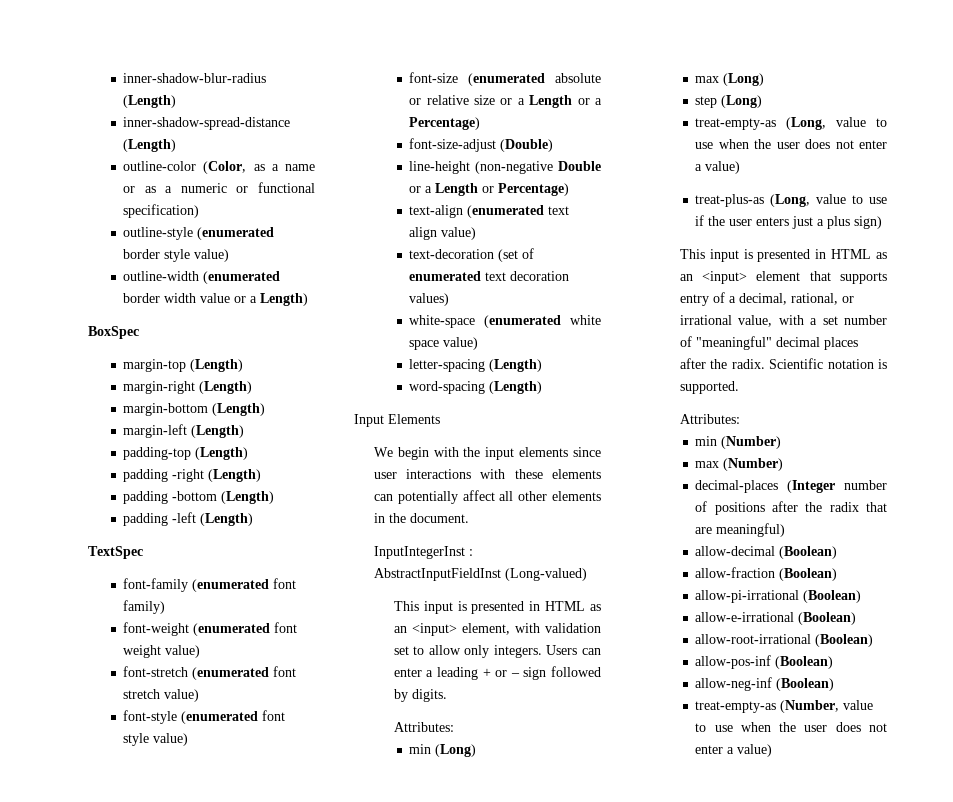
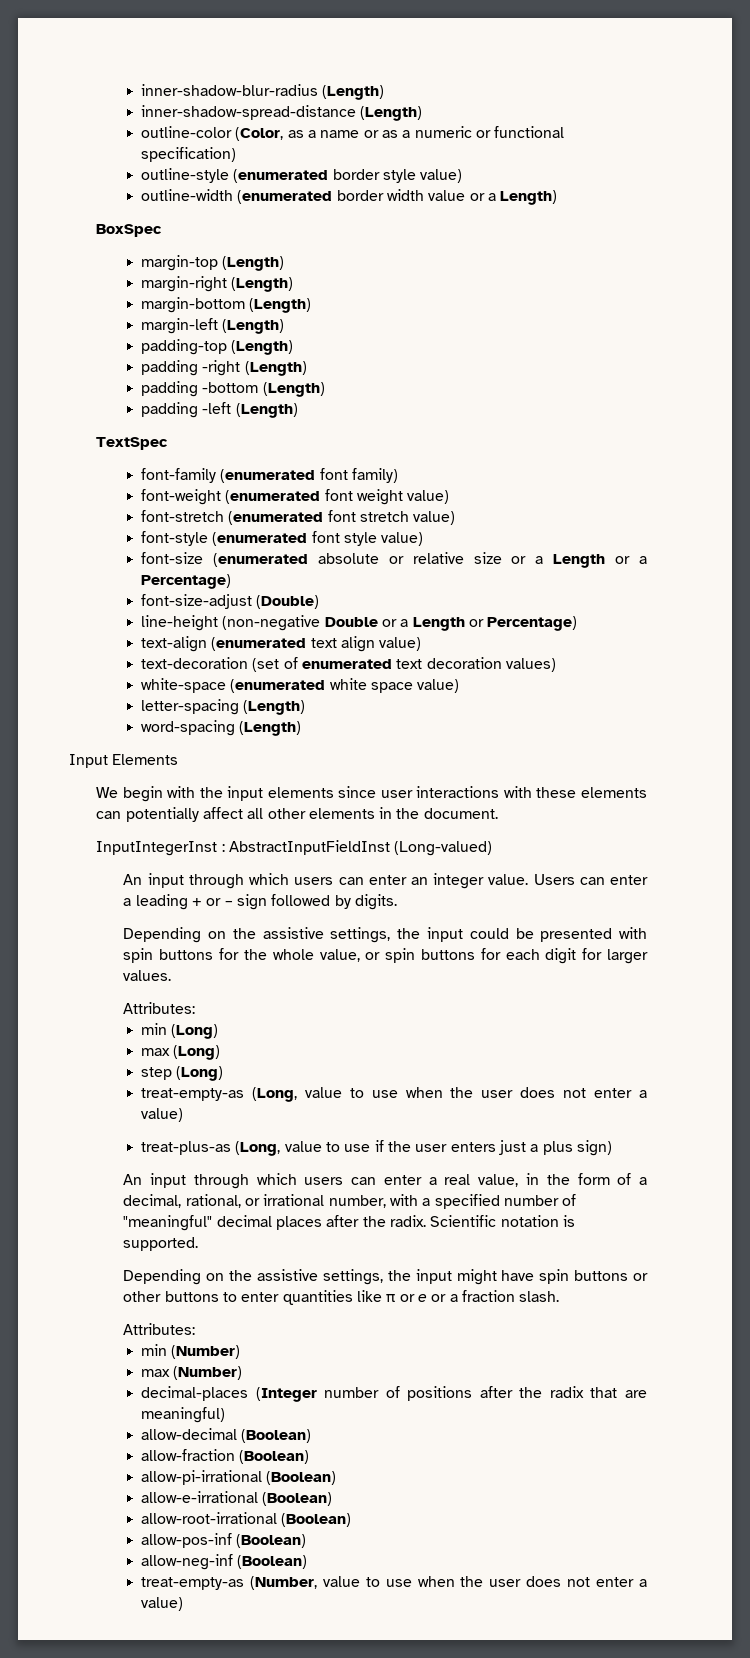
- This input is presented in HTML as an <input> element, with validation set to allow only integers.
+ An input through which users can enter an integer value.
+ Depending on the assistive settings, the input could be presented with spin buttons for the whole value, or spin buttons for each digit for larger values.
- This input is presented in HTML as an <input> element that supports entry of a decimal, rational, or irrational value, with a set number of "meaningful" decimal places after the radix.
+ An input through which users can enter a real value, in the form of a decimal, rational, or irrational number, with a specified number of "meaningful" decimal places after the radix.
+ Depending on the assistive settings, the input might have spin buttons or other buttons to enter quantities like π or e or a fraction slash.

